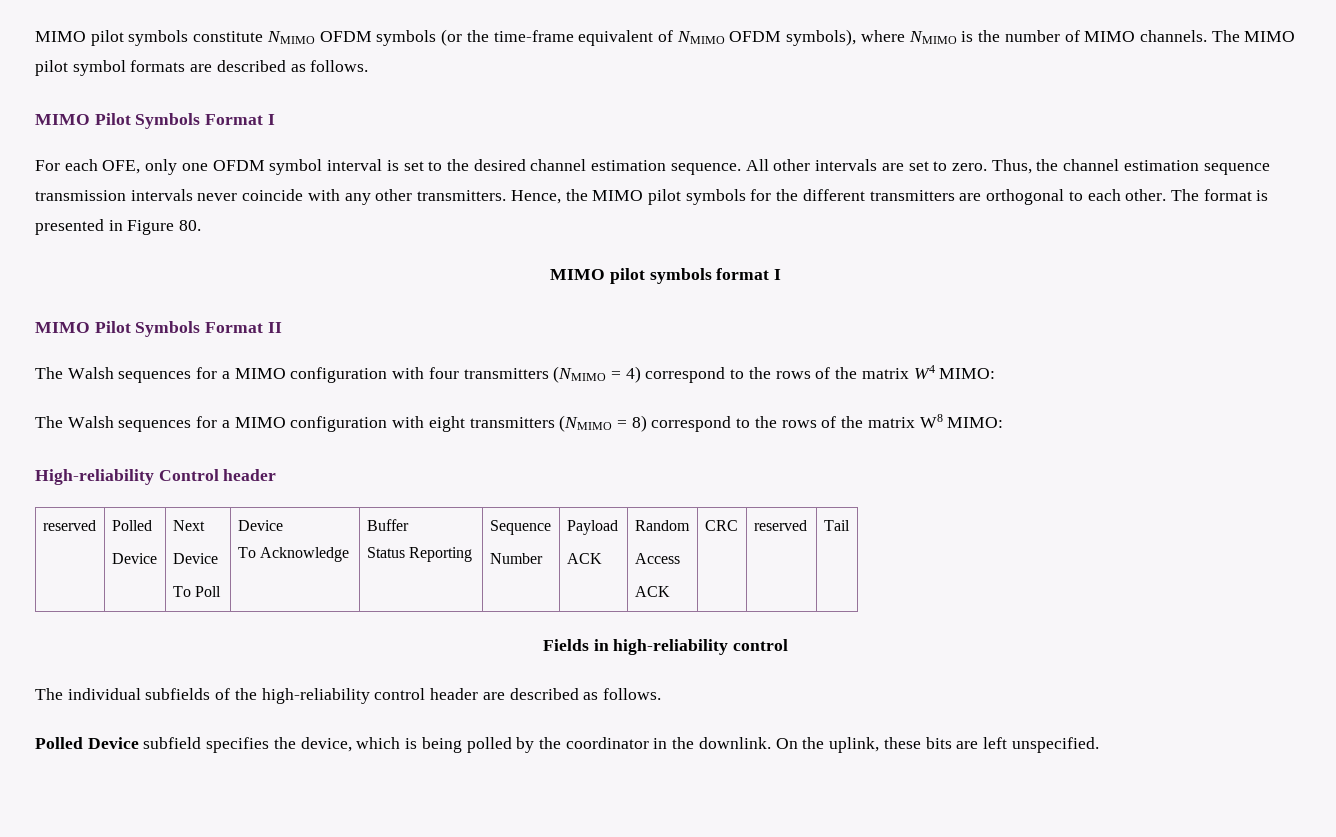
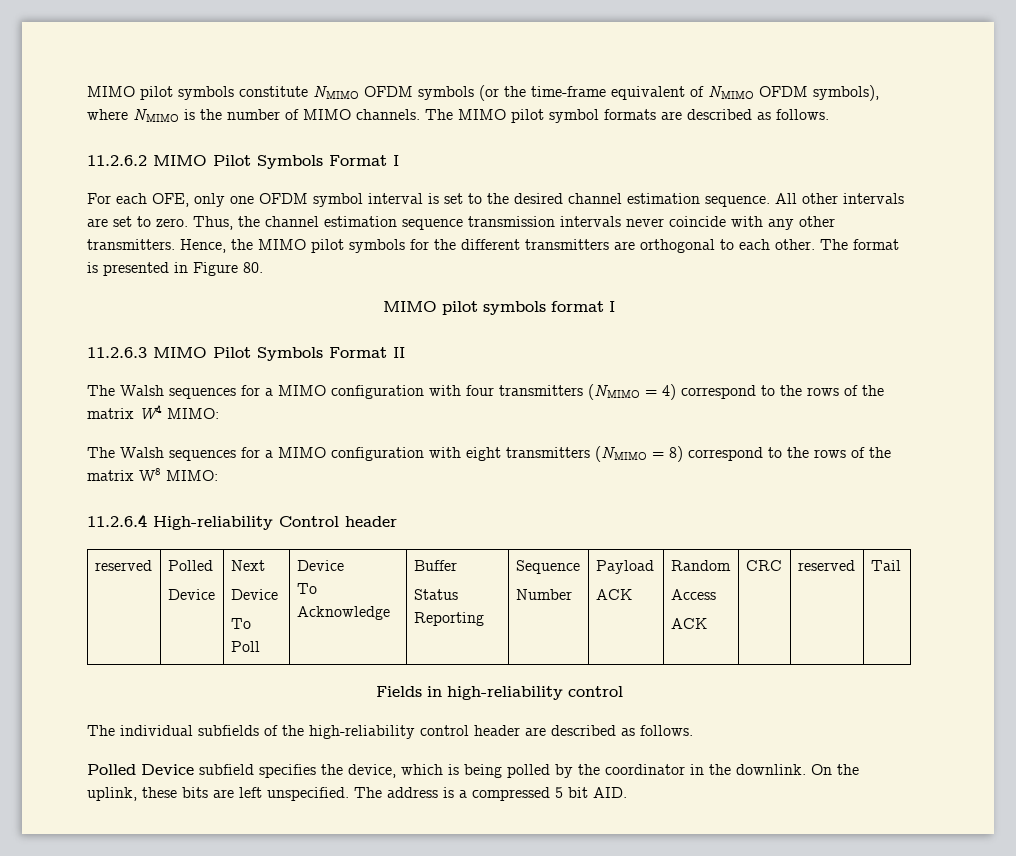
- MIMO Pilot Symbols Format I
+ 11.2.6.2 MIMO Pilot Symbols Format I
- MIMO Pilot Symbols Format II
+ 11.2.6.3 MIMO Pilot Symbols Format II
- High-reliability Control header
+ 11.2.6.4 High-reliability Control header
+ The address is a compressed 5 bit AID.

